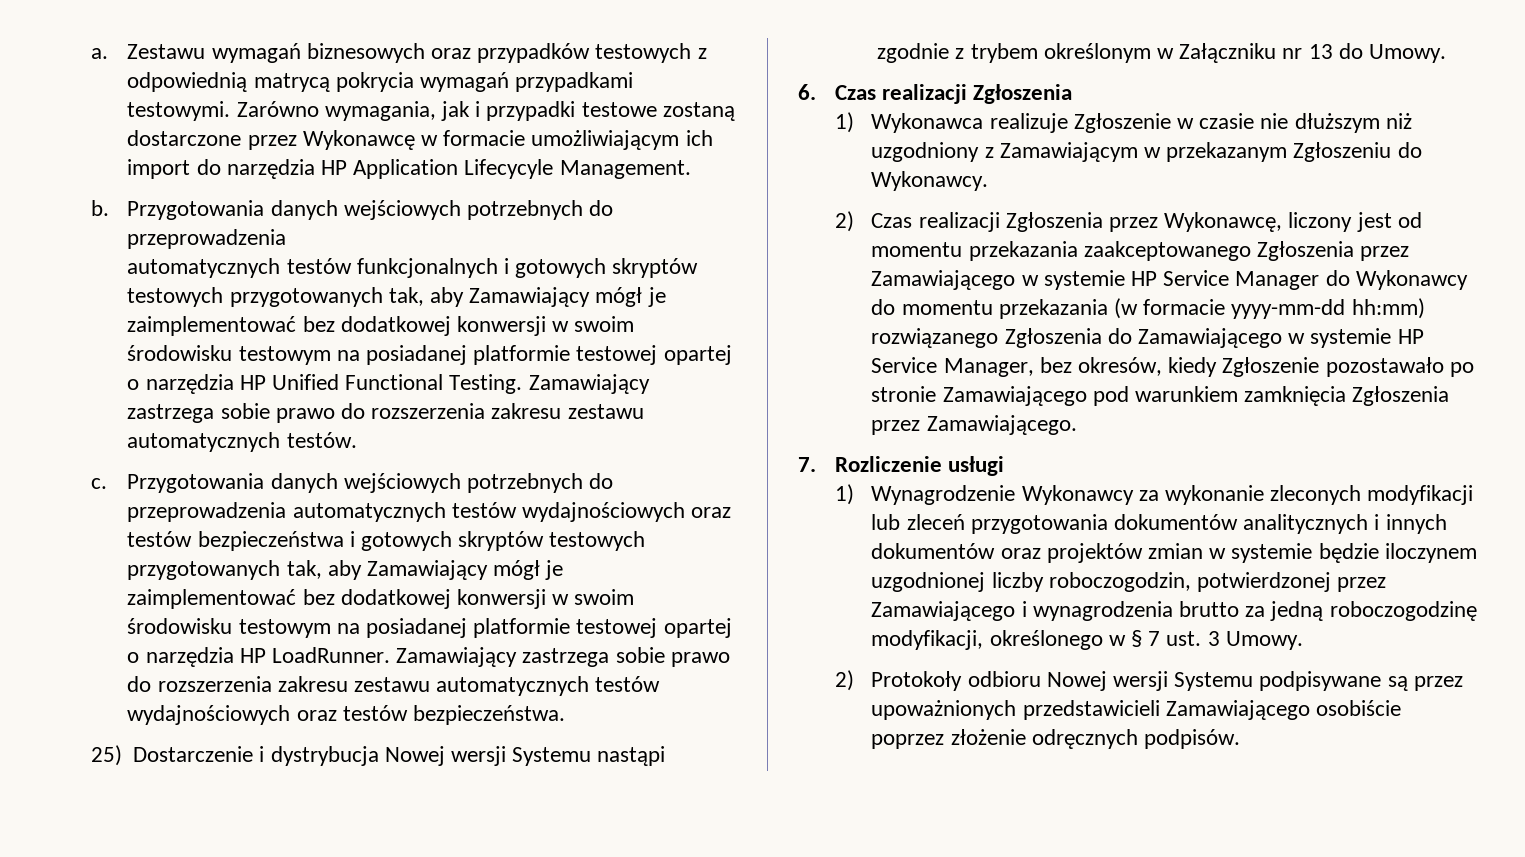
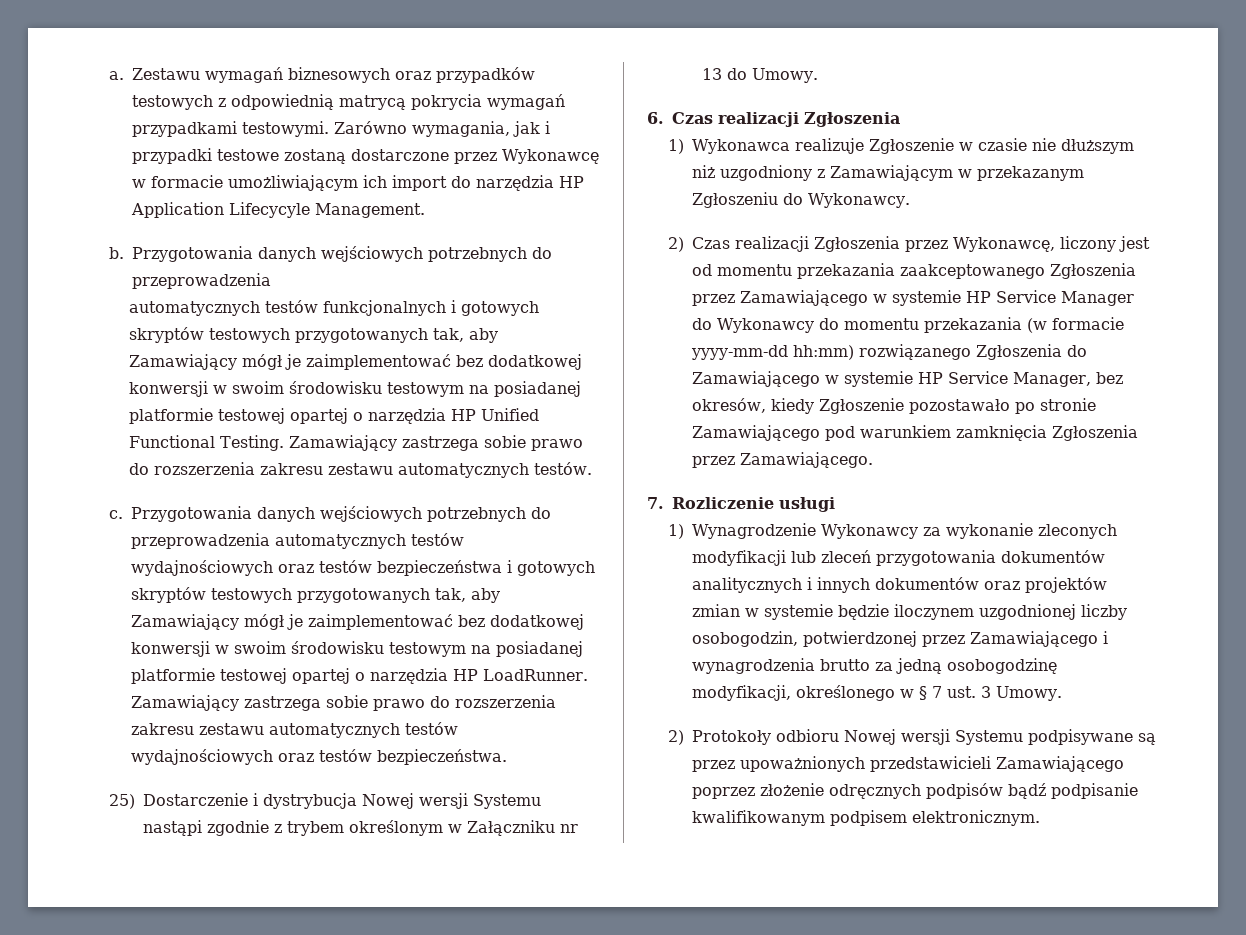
- 1) Wynagrodzenie Wykonawcy za wykonanie zleconych modyfikacji lub zleceń przygotowania dokumentów analitycznych i innych dokumentów oraz projektów zmian w systemie będzie iloczynem uzgodnionej liczby roboczogodzin, potwierdzonej przez Zamawiającego i wynagrodzenia brutto za jedną roboczogodzinę modyfikacji, określonego w § 7 ust. 3 Umowy.
+ 1) Wynagrodzenie Wykonawcy za wykonanie zleconych modyfikacji lub zleceń przygotowania dokumentów analitycznych i innych dokumentów oraz projektów zmian w systemie będzie iloczynem uzgodnionej liczby osobogodzin, potwierdzonej przez Zamawiającego i wynagrodzenia brutto za jedną osobogodzinę modyfikacji, określonego w § 7 ust. 3 Umowy.
- 2) Protokoły odbioru Nowej wersji Systemu podpisywane są przez upoważnionych przedstawicieli Zamawiającego osobiście poprzez złożenie odręcznych podpisów.
+ 2) Protokoły odbioru Nowej wersji Systemu podpisywane są przez upoważnionych przedstawicieli Zamawiającego poprzez złożenie odręcznych podpisów bądź podpisanie kwalifikowanym podpisem elektronicznym.

